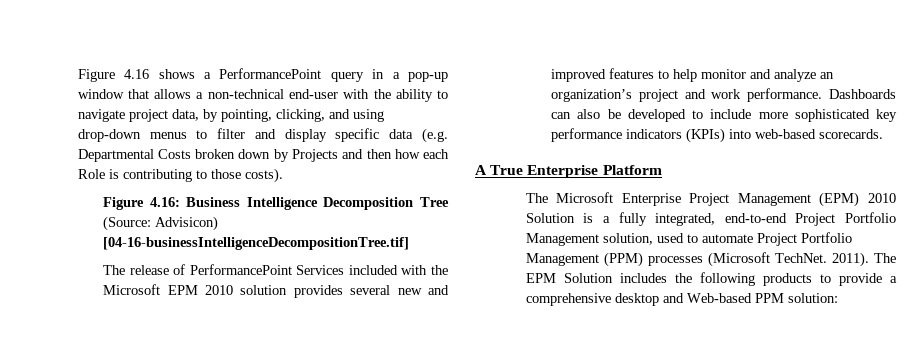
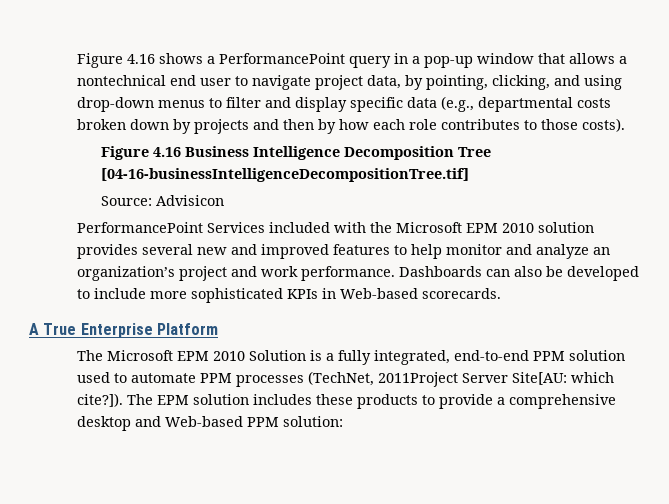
- Figure 4.16 shows a PerformancePoint query in a pop-up window that allows a non-technical end-user with the ability to navigate project data, by pointing, clicking, and using drop-down menus to filter and display specific data (e.g. Departmental Costs broken down by Projects and then how each Role is contributing to those costs).
+ Figure 4.16 shows a PerformancePoint query in a pop-up window that allows a nontechnical end user to navigate project data, by pointing, clicking, and using drop-down menus to filter and display specific data (e.g., departmental costs broken down by projects and then by how each role contributes to those costs).
- Figure 4.16: Business Intelligence Decomposition Tree (Source: Advisicon) [04-16-businessIntelligenceDecompositionTree.tif]
+ Figure 4.16 Business Intelligence Decomposition Tree [04-16-businessIntelligenceDecompositionTree.tif]
- The release of PerformancePoint Services included with the Microsoft EPM 2010 solution provides several new and improved features to help monitor and analyze an organization’s project and work performance.
+ Source: Advisicon
+ PerformancePoint Services included with the Microsoft EPM 2010 solution provides several new and improved features to help monitor and analyze an organization’s project and work performance.
- Dashboards can also be developed to include more sophisticated key performance indicators (KPIs) into web-based scorecards.
+ Dashboards can also be developed to include more sophisticated KPIs in Web-based scorecards.
- The Microsoft Enterprise Project Management (EPM) 2010 Solution is a fully integrated, end-to-end Project Portfolio Management solution, used to automate Project Portfolio Management (PPM) processes (Microsoft TechNet. 2011). The EPM Solution includes the following products to provide a comprehensive desktop and Web-based PPM solution:
+ The Microsoft EPM 2010 Solution is a fully integrated, end-to-end PPM solution used to automate PPM processes (TechNet, 2011Project Server Site[AU: which cite?]). The EPM solution includes these products to provide a comprehensive desktop and Web-based PPM solution:

